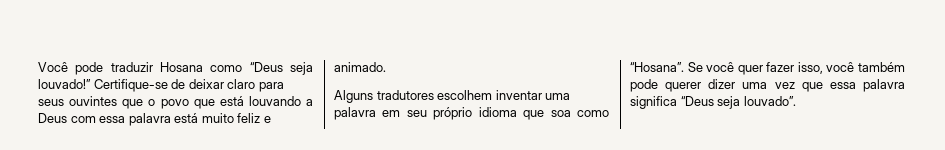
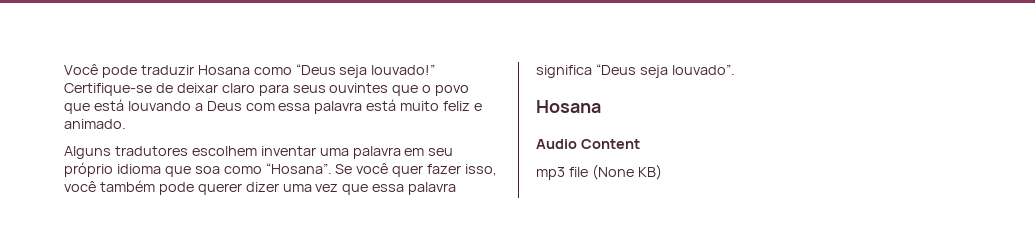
  Se você quer fazer isso, você também pode querer dizer uma vez que essa palavra significa “Deus seja louvado”.
+ Hosana
+ Audio Content
+ mp3 file (None KB)

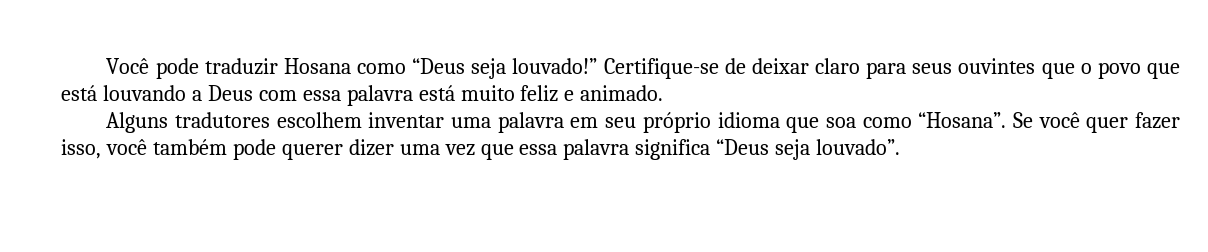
  Se você quer fazer isso, você também pode querer dizer uma vez que essa palavra significa “Deus seja louvado”.
- Hosana
- Audio Content
- mp3 file (None KB)

